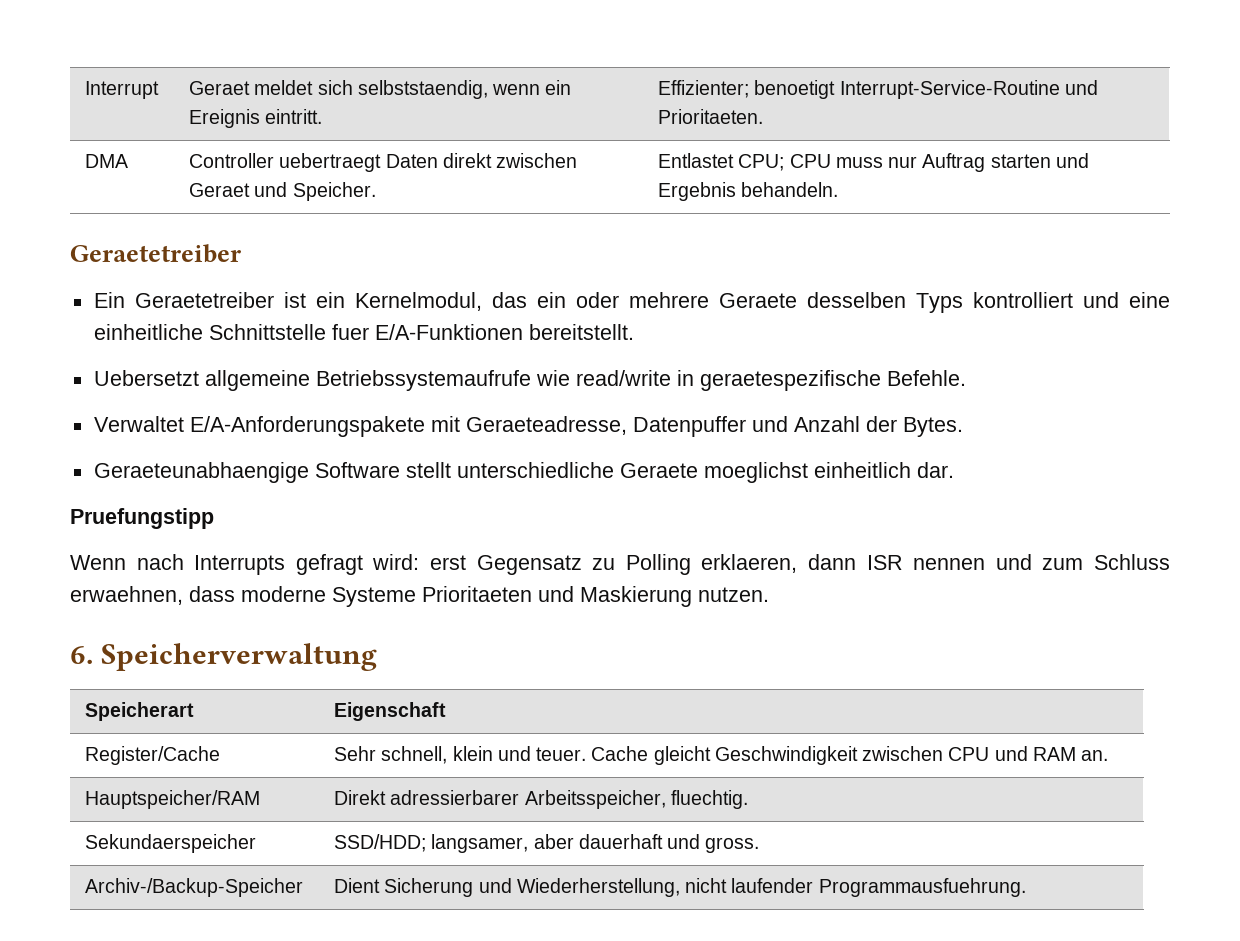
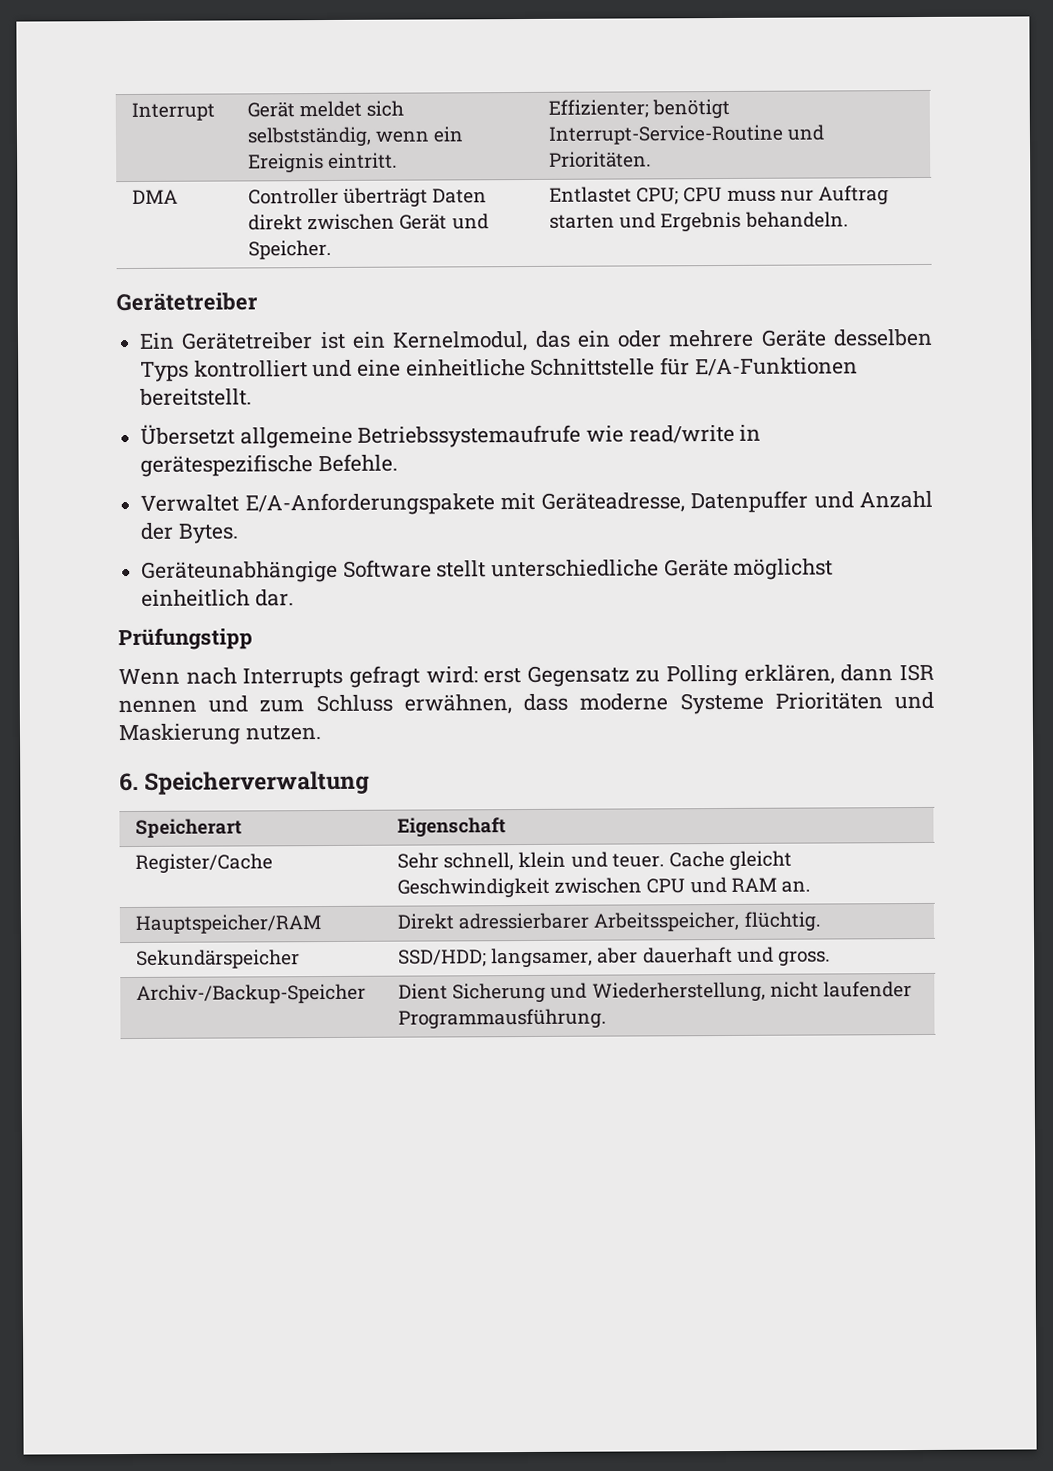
- Interrupt | Geraet meldet sich selbststaendig, wenn ein Ereignis eintritt. | Effizienter; benoetigt Interrupt-Service-Routine und Prioritaeten.
+ Interrupt | Gerät meldet sich selbstständig, wenn ein Ereignis eintritt. | Effizienter; benötigt Interrupt-Service-Routine und Prioritäten.
- DMA | Controller uebertraegt Daten direkt zwischen Geraet und Speicher. | Entlastet CPU; CPU muss nur Auftrag starten und Ergebnis behandeln.
- Geraetetreiber
+ DMA | Controller überträgt Daten direkt zwischen Gerät und Speicher. | Entlastet CPU; CPU muss nur Auftrag starten und Ergebnis behandeln.
+ Gerätetreiber
- Ein Geraetetreiber ist ein Kernelmodul, das ein oder mehrere Geraete desselben Typs kontrolliert und eine einheitliche Schnittstelle fuer E/A-Funktionen bereitstellt.
+ Ein Gerätetreiber ist ein Kernelmodul, das ein oder mehrere Geräte desselben Typs kontrolliert und eine einheitliche Schnittstelle für E/A-Funktionen bereitstellt.
- Uebersetzt allgemeine Betriebssystemaufrufe wie read/write in geraetespezifische Befehle.
+ Übersetzt allgemeine Betriebssystemaufrufe wie read/write in gerätespezifische Befehle.
- Verwaltet E/A-Anforderungspakete mit Geraeteadresse, Datenpuffer und Anzahl der Bytes.
+ Verwaltet E/A-Anforderungspakete mit Geräteadresse, Datenpuffer und Anzahl der Bytes.
- Geraeteunabhaengige Software stellt unterschiedliche Geraete moeglichst einheitlich dar.
+ Geräteunabhängige Software stellt unterschiedliche Geräte möglichst einheitlich dar.
- Pruefungstipp
+ Prüfungstipp
- Wenn nach Interrupts gefragt wird: erst Gegensatz zu Polling erklaeren, dann ISR nennen und zum Schluss erwaehnen, dass moderne Systeme Prioritaeten und Maskierung nutzen.
+ Wenn nach Interrupts gefragt wird: erst Gegensatz zu Polling erklären, dann ISR nennen und zum Schluss erwähnen, dass moderne Systeme Prioritäten und Maskierung nutzen.
- Hauptspeicher/RAM | Direkt adressierbarer Arbeitsspeicher, fluechtig.
- Sekundaerspeicher | SSD/HDD; langsamer, aber dauerhaft und gross.
+ Hauptspeicher/RAM | Direkt adressierbarer Arbeitsspeicher, flüchtig.
+ Sekundärspeicher | SSD/HDD; langsamer, aber dauerhaft und gross.
- Archiv-/Backup-Speicher | Dient Sicherung und Wiederherstellung, nicht laufender Programmausfuehrung.
+ Archiv-/Backup-Speicher | Dient Sicherung und Wiederherstellung, nicht laufender Programmausführung.

